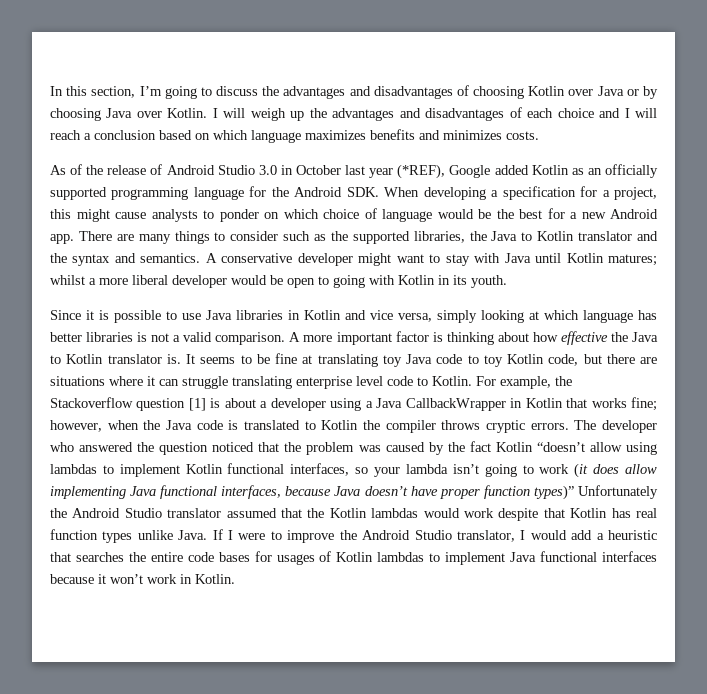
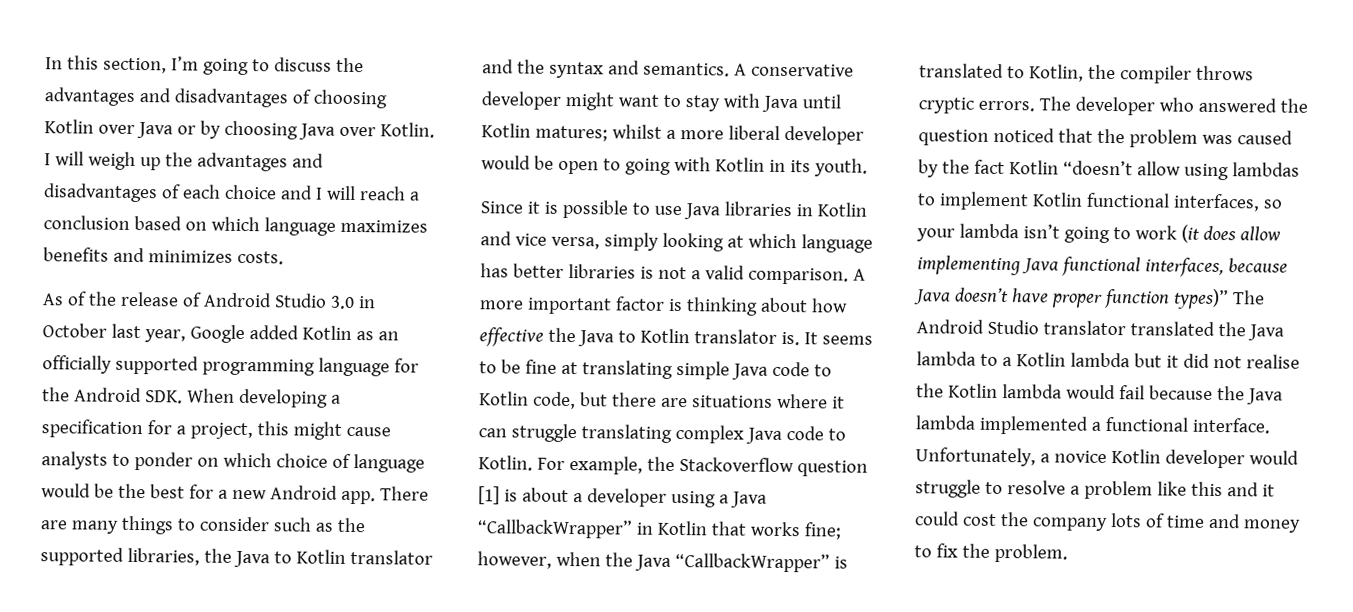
- As of the release of Android Studio 3.0 in October last year (*REF), Google added Kotlin as an officially supported programming language for the Android SDK. When developing a specification for a project, this might cause analysts to ponder on which choice of language would be the best for a new Android app.
+ As of the release of Android Studio 3.0 in October last year, Google added Kotlin as an officially supported programming language for the Android SDK. When developing a specification for a project, this might cause analysts to ponder on which choice of language would be the best for a new Android app.
- It seems to be fine at translating toy Java code to toy Kotlin code, but there are situations where it can struggle translating enterprise level code to Kotlin.
+ It seems to be fine at translating simple Java code to Kotlin code, but there are situations where it can struggle translating complex Java code to Kotlin.
- For example, the Stackoverflow question [1] is about a developer using a Java CallbackWrapper in Kotlin that works fine; however, when the Java code is translated to Kotlin the compiler throws cryptic errors.
+ For example, the Stackoverflow question [1] is about a developer using a Java “CallbackWrapper” in Kotlin that works fine; however, when the Java “CallbackWrapper” is translated to Kotlin, the compiler throws cryptic errors.
- The developer who answered the question noticed that the problem was caused by the fact Kotlin “doesn’t allow using lambdas to implement Kotlin functional interfaces, so your lambda isn’t going to work (it does allow implementing Java functional interfaces, because Java doesn’t have proper function types)” Unfortunately the Android Studio translator assumed that the Kotlin lambdas would work despite that Kotlin has real function types unlike Java. If I were to improve the Android Studio translator, I would add a heuristic that searches the entire code bases for usages of Kotlin lambdas to implement Java functional interfaces because it won’t work in Kotlin.
+ The developer who answered the question noticed that the problem was caused by the fact Kotlin “doesn’t allow using lambdas to implement Kotlin functional interfaces, so your lambda isn’t going to work (it does allow implementing Java functional interfaces, because Java doesn’t have proper function types)” The Android Studio translator translated the Java lambda to a Kotlin lambda but it did not realise the Kotlin lambda would fail because the Java lambda implemented a functional interface. Unfortunately, a novice Kotlin developer would struggle to resolve a problem like this and it could cost the company lots of time and money to fix the problem.

